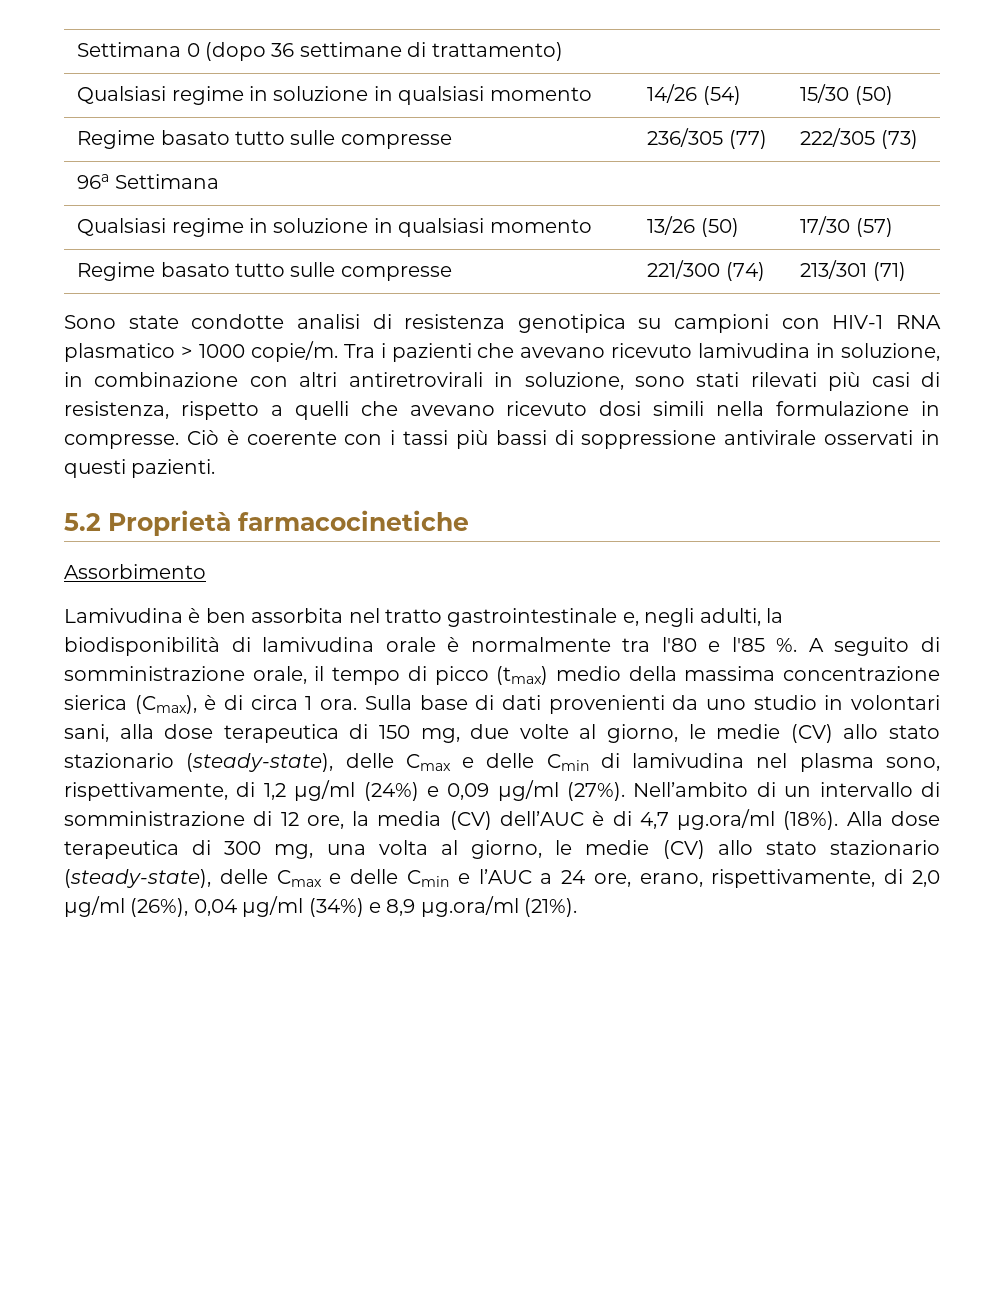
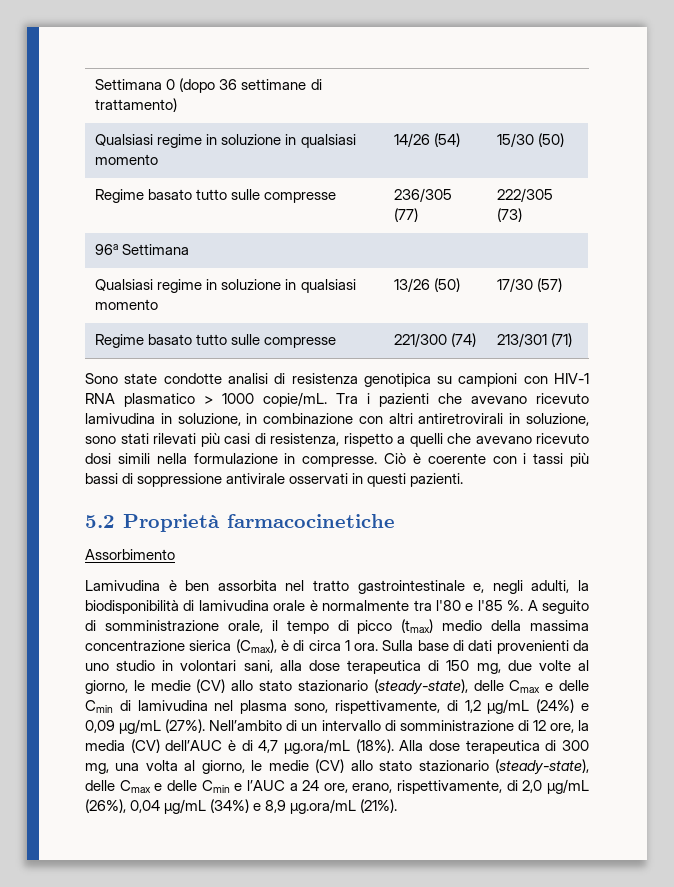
- Sono state condotte analisi di resistenza genotipica su campioni con HIV-1 RNA plasmatico > 1000 copie/m.
+ Sono state condotte analisi di resistenza genotipica su campioni con HIV-1 RNA plasmatico > 1000 copie/mL.
- Sulla base di dati provenienti da uno studio in volontari sani, alla dose terapeutica di 150 mg, due volte al giorno, le medie (CV) allo stato stazionario (steady-state), delle Cmax e delle Cmin di lamivudina nel plasma sono, rispettivamente, di 1,2 µg/ml (24%) e 0,09 µg/ml (27%).
+ Sulla base di dati provenienti da uno studio in volontari sani, alla dose terapeutica di 150 mg, due volte al giorno, le medie (CV) allo stato stazionario (steady-state), delle Cmax e delle Cmin di lamivudina nel plasma sono, rispettivamente, di 1,2 µg/mL (24%) e 0,09 µg/mL (27%).
- Nell’ambito di un intervallo di somministrazione di 12 ore, la media (CV) dell’AUC è di 4,7 µg.ora/ml (18%).
+ Nell’ambito di un intervallo di somministrazione di 12 ore, la media (CV) dell’AUC è di 4,7 µg.ora/mL (18%).
- Alla dose terapeutica di 300 mg, una volta al giorno, le medie (CV) allo stato stazionario (steady-state), delle Cmax e delle Cmin e l’AUC a 24 ore, erano, rispettivamente, di 2,0 µg/ml (26%), 0,04 µg/ml (34%) e 8,9 µg.ora/ml (21%).
+ Alla dose terapeutica di 300 mg, una volta al giorno, le medie (CV) allo stato stazionario (steady-state), delle Cmax e delle Cmin e l’AUC a 24 ore, erano, rispettivamente, di 2,0 µg/mL (26%), 0,04 µg/mL (34%) e 8,9 µg.ora/mL (21%).

